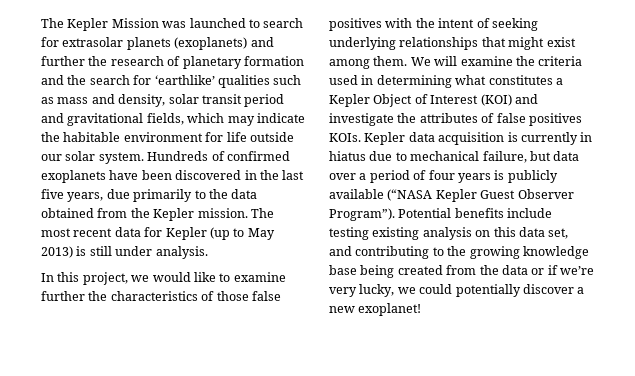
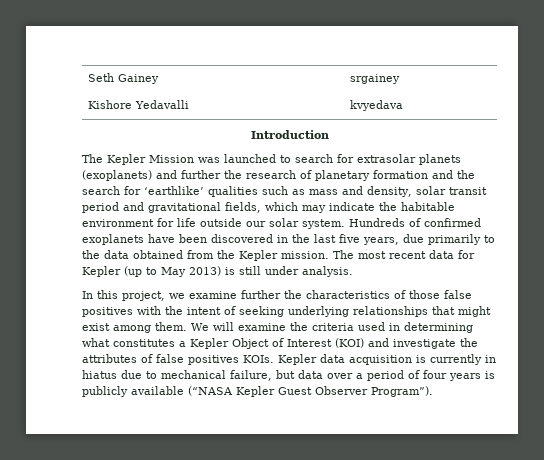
+ Seth Gainey | srgainey
+ Kishore Yedavalli | kvyedava
+ Introduction
- In this project, we would like to examine further the characteristics of those false positives with the intent of seeking underlying relationships that might exist among them.
+ In this project, we examine further the characteristics of those false positives with the intent of seeking underlying relationships that might exist among them.
- Potential benefits include testing existing analysis on this data set, and contributing to the growing knowledge base being created from the data or if we’re very lucky, we could potentially discover a new exoplanet!

